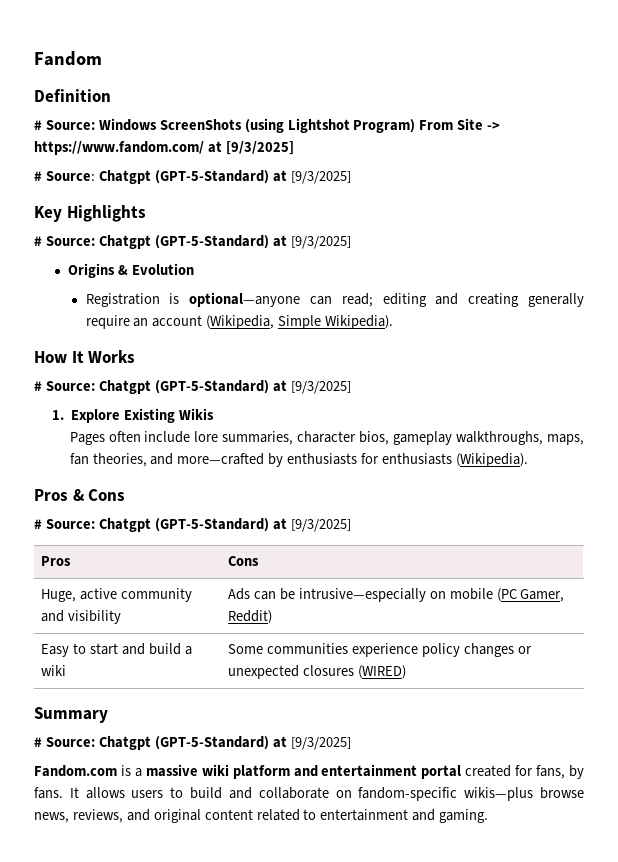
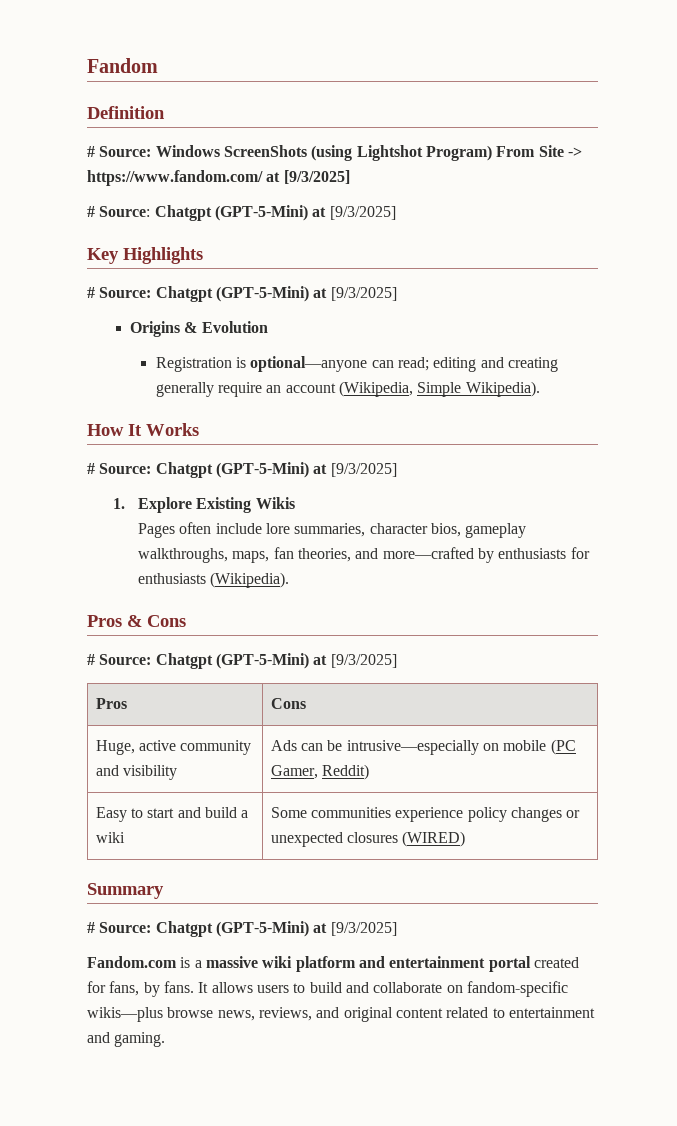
  # Source: Windows ScreenShots (using Lightshot Program) From Site -> https://www.fandom.com/ at [9/3/2025]
- # Source: Chatgpt (GPT-5-Standard) at [9/3/2025]
+ # Source: Chatgpt (GPT-5-Mini) at [9/3/2025]
  Key Highlights
- # Source: Chatgpt (GPT-5-Standard) at [9/3/2025]
+ # Source: Chatgpt (GPT-5-Mini) at [9/3/2025]
  How It Works
- # Source: Chatgpt (GPT-5-Standard) at [9/3/2025]
+ # Source: Chatgpt (GPT-5-Mini) at [9/3/2025]
  Pros & Cons
- # Source: Chatgpt (GPT-5-Standard) at [9/3/2025]
+ # Source: Chatgpt (GPT-5-Mini) at [9/3/2025]
  Summary
- # Source: Chatgpt (GPT-5-Standard) at [9/3/2025]
+ # Source: Chatgpt (GPT-5-Mini) at [9/3/2025]

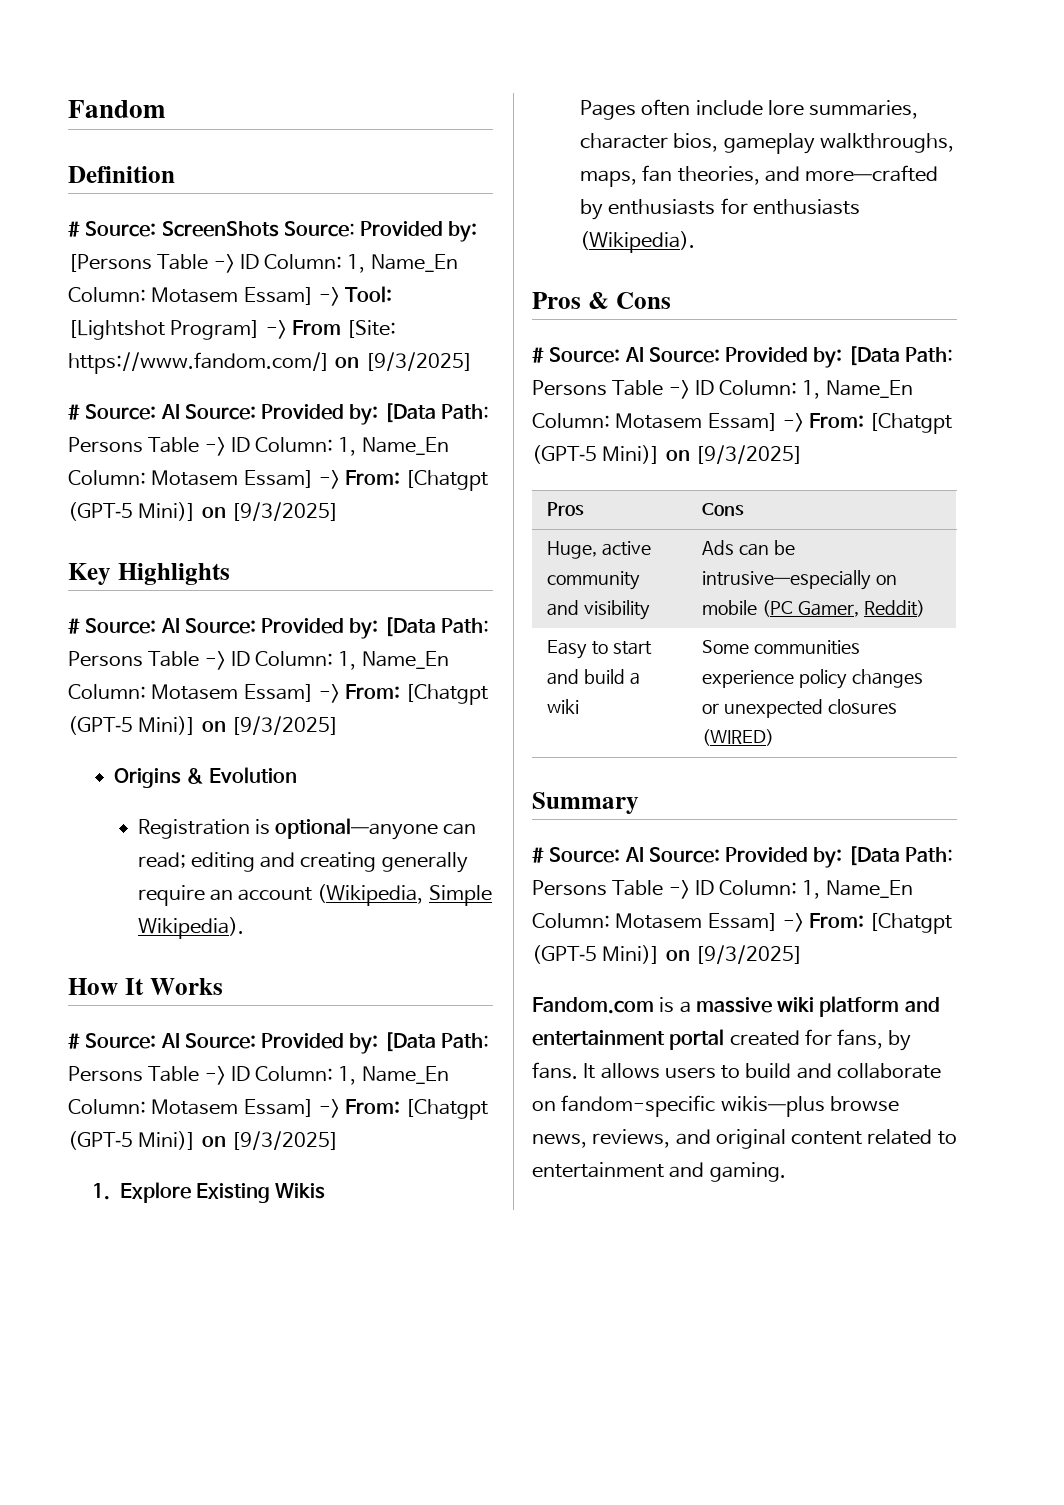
- # Source: Windows ScreenShots (using Lightshot Program) From Site -> https://www.fandom.com/ at [9/3/2025]
- # Source: Chatgpt (GPT-5-Mini) at [9/3/2025]
+ # Source: ScreenShots Source: Provided by: [Persons Table -> ID Column: 1, Name_En Column: Motasem Essam] -> Tool: [Lightshot Program] -> From [Site: https://www.fandom.com/] on [9/3/2025]
+ # Source: AI Source: Provided by: [Data Path: Persons Table -> ID Column: 1, Name_En Column: Motasem Essam] -> From: [Chatgpt (GPT‑5 Mini)] on [9/3/2025]
  Key Highlights
- # Source: Chatgpt (GPT-5-Mini) at [9/3/2025]
+ # Source: AI Source: Provided by: [Data Path: Persons Table -> ID Column: 1, Name_En Column: Motasem Essam] -> From: [Chatgpt (GPT‑5 Mini)] on [9/3/2025]
  How It Works
- # Source: Chatgpt (GPT-5-Mini) at [9/3/2025]
+ # Source: AI Source: Provided by: [Data Path: Persons Table -> ID Column: 1, Name_En Column: Motasem Essam] -> From: [Chatgpt (GPT‑5 Mini)] on [9/3/2025]
  Pros & Cons
- # Source: Chatgpt (GPT-5-Mini) at [9/3/2025]
+ # Source: AI Source: Provided by: [Data Path: Persons Table -> ID Column: 1, Name_En Column: Motasem Essam] -> From: [Chatgpt (GPT‑5 Mini)] on [9/3/2025]
  Summary
- # Source: Chatgpt (GPT-5-Mini) at [9/3/2025]
+ # Source: AI Source: Provided by: [Data Path: Persons Table -> ID Column: 1, Name_En Column: Motasem Essam] -> From: [Chatgpt (GPT‑5 Mini)] on [9/3/2025]

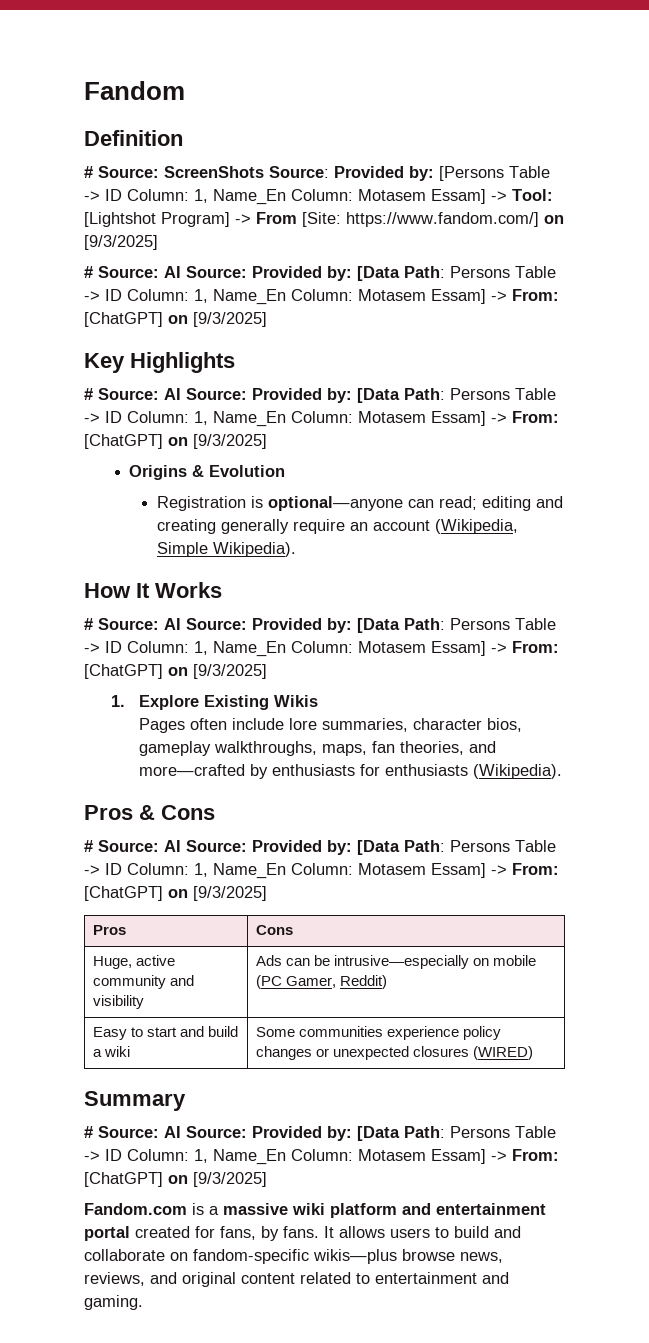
  # Source: ScreenShots Source: Provided by: [Persons Table -> ID Column: 1, Name_En Column: Motasem Essam] -> Tool: [Lightshot Program] -> From [Site: https://www.fandom.com/] on [9/3/2025]
- # Source: AI Source: Provided by: [Data Path: Persons Table -> ID Column: 1, Name_En Column: Motasem Essam] -> From: [Chatgpt (GPT‑5 Mini)] on [9/3/2025]
+ # Source: AI Source: Provided by: [Data Path: Persons Table -> ID Column: 1, Name_En Column: Motasem Essam] -> From: [ChatGPT] on [9/3/2025]
  Key Highlights
- # Source: AI Source: Provided by: [Data Path: Persons Table -> ID Column: 1, Name_En Column: Motasem Essam] -> From: [Chatgpt (GPT‑5 Mini)] on [9/3/2025]
+ # Source: AI Source: Provided by: [Data Path: Persons Table -> ID Column: 1, Name_En Column: Motasem Essam] -> From: [ChatGPT] on [9/3/2025]
  How It Works
- # Source: AI Source: Provided by: [Data Path: Persons Table -> ID Column: 1, Name_En Column: Motasem Essam] -> From: [Chatgpt (GPT‑5 Mini)] on [9/3/2025]
+ # Source: AI Source: Provided by: [Data Path: Persons Table -> ID Column: 1, Name_En Column: Motasem Essam] -> From: [ChatGPT] on [9/3/2025]
  Pros & Cons
- # Source: AI Source: Provided by: [Data Path: Persons Table -> ID Column: 1, Name_En Column: Motasem Essam] -> From: [Chatgpt (GPT‑5 Mini)] on [9/3/2025]
+ # Source: AI Source: Provided by: [Data Path: Persons Table -> ID Column: 1, Name_En Column: Motasem Essam] -> From: [ChatGPT] on [9/3/2025]
  Summary
- # Source: AI Source: Provided by: [Data Path: Persons Table -> ID Column: 1, Name_En Column: Motasem Essam] -> From: [Chatgpt (GPT‑5 Mini)] on [9/3/2025]
+ # Source: AI Source: Provided by: [Data Path: Persons Table -> ID Column: 1, Name_En Column: Motasem Essam] -> From: [ChatGPT] on [9/3/2025]

